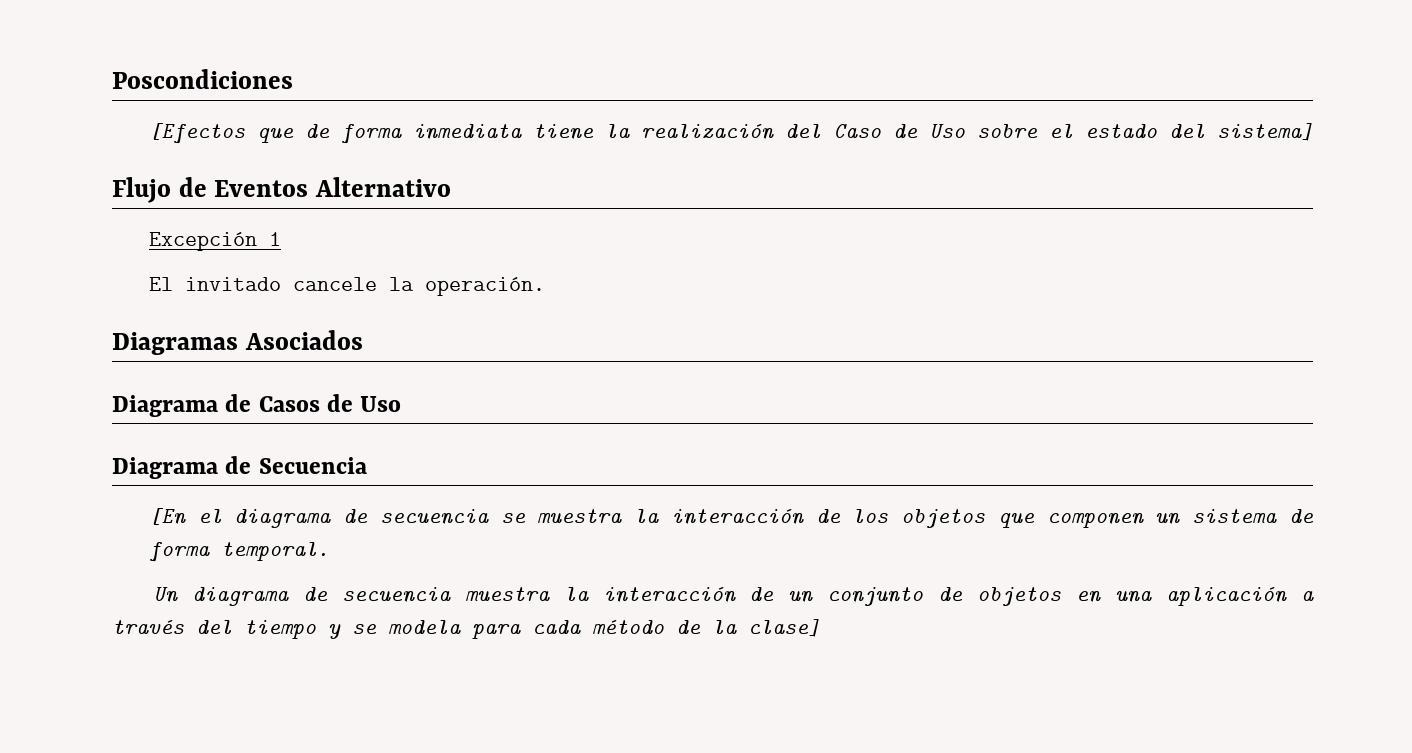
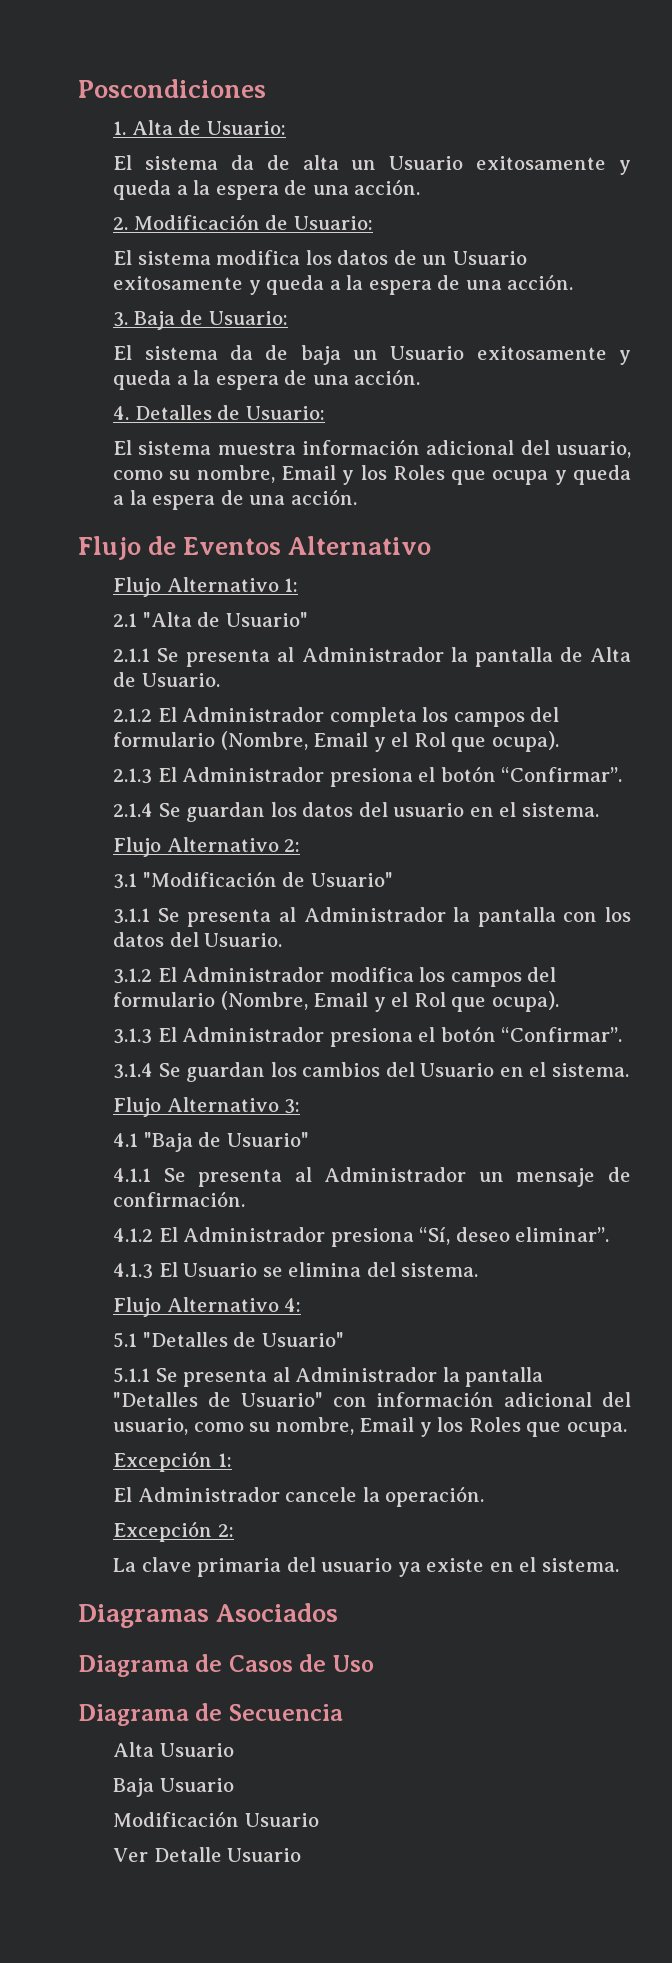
- [Efectos que de forma inmediata tiene la realización del Caso de Uso sobre el estado del sistema]
+ 1. Alta de Usuario:
+ El sistema da de alta un Usuario exitosamente y queda a la espera de una acción.
+ 2. Modificación de Usuario:
+ El sistema modifica los datos de un Usuario exitosamente y queda a la espera de una acción.
+ 3. Baja de Usuario:
+ El sistema da de baja un Usuario exitosamente y queda a la espera de una acción.
+ 4. Detalles de Usuario:
+ El sistema muestra información adicional del usuario, como su nombre, Email y los Roles que ocupa y queda a la espera de una acción.
  Flujo de Eventos Alternativo
- Excepción 1
- El invitado cancele la operación.
+ Flujo Alternativo 1:
+ 2.1 "Alta de Usuario"
+ 2.1.1 Se presenta al Administrador la pantalla de Alta de Usuario.
+ 2.1.2 El Administrador completa los campos del formulario (Nombre, Email y el Rol que ocupa).
+ 2.1.3 El Administrador presiona el botón “Confirmar”.
+ 2.1.4 Se guardan los datos del usuario en el sistema.
+ Flujo Alternativo 2:
+ 3.1 "Modificación de Usuario"
+ 3.1.1 Se presenta al Administrador la pantalla con los datos del Usuario.
+ 3.1.2 El Administrador modifica los campos del formulario (Nombre, Email y el Rol que ocupa).
+ 3.1.3 El Administrador presiona el botón “Confirmar”.
+ 3.1.4 Se guardan los cambios del Usuario en el sistema.
+ Flujo Alternativo 3:
+ 4.1 "Baja de Usuario"
+ 4.1.1 Se presenta al Administrador un mensaje de confirmación.
+ 4.1.2 El Administrador presiona “Sí, deseo eliminar”.
+ 4.1.3 El Usuario se elimina del sistema.
+ Flujo Alternativo 4:
+ 5.1 "Detalles de Usuario"
+ 5.1.1 Se presenta al Administrador la pantalla "Detalles de Usuario" con información adicional del usuario, como su nombre, Email y los Roles que ocupa.
+ Excepción 1:
+ El Administrador cancele la operación.
+ Excepción 2:
+ La clave primaria del usuario ya existe en el sistema.
- [En el diagrama de secuencia se muestra la interacción de los objetos que componen un sistema de forma temporal.
- Un diagrama de secuencia muestra la interacción de un conjunto de objetos en una aplicación a través del tiempo y se modela para cada método de la clase]
+ Alta Usuario
+ Baja Usuario
+ Modificación Usuario
+ Ver Detalle Usuario

